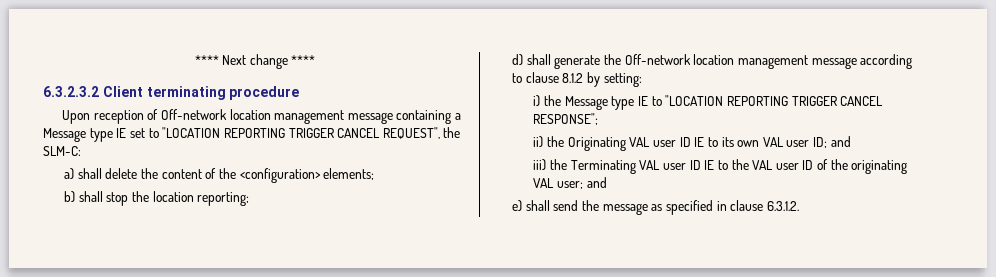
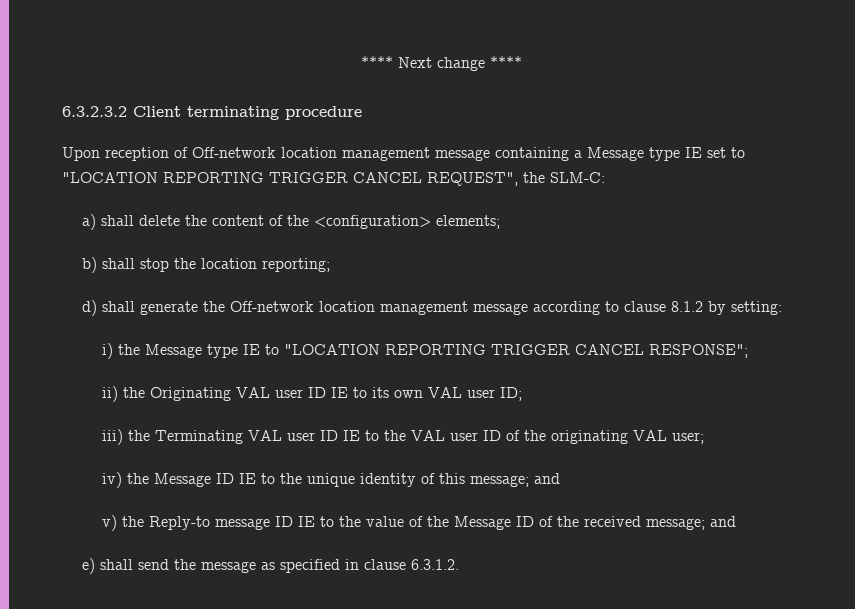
- ii) the Originating VAL user ID IE to its own VAL user ID; and
+ ii) the Originating VAL user ID IE to its own VAL user ID;
- iii) the Terminating VAL user ID IE to the VAL user ID of the originating VAL user; and
+ iii) the Terminating VAL user ID IE to the VAL user ID of the originating VAL user;
+ iv) the Message ID IE to the unique identity of this message; and
+ v) the Reply-to message ID IE to the value of the Message ID of the received message; and

